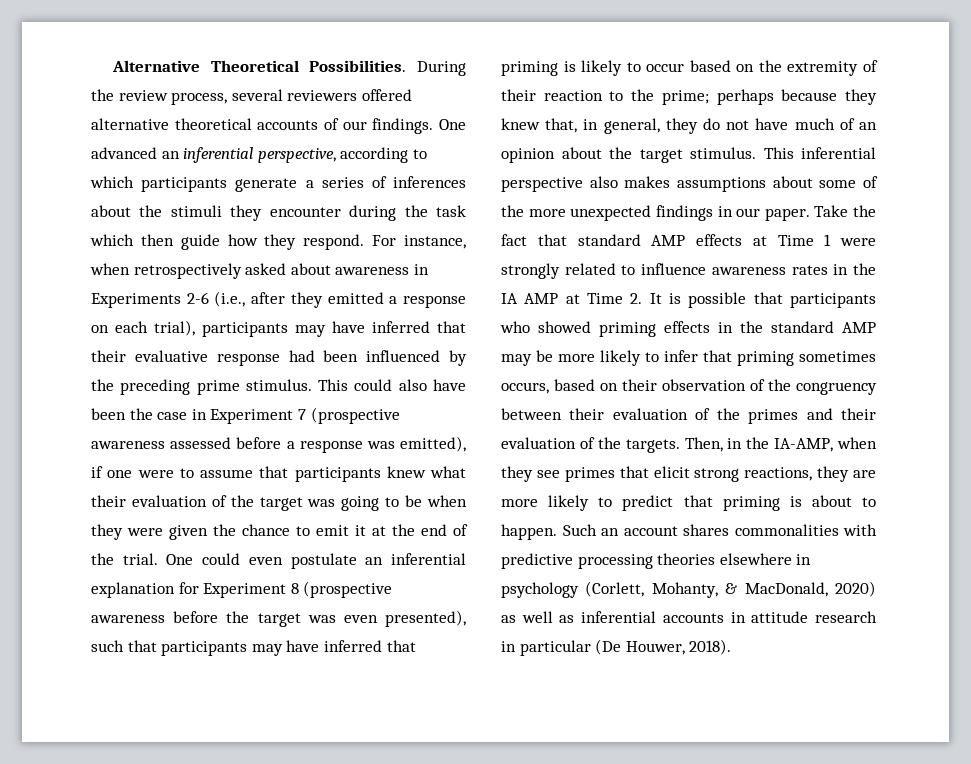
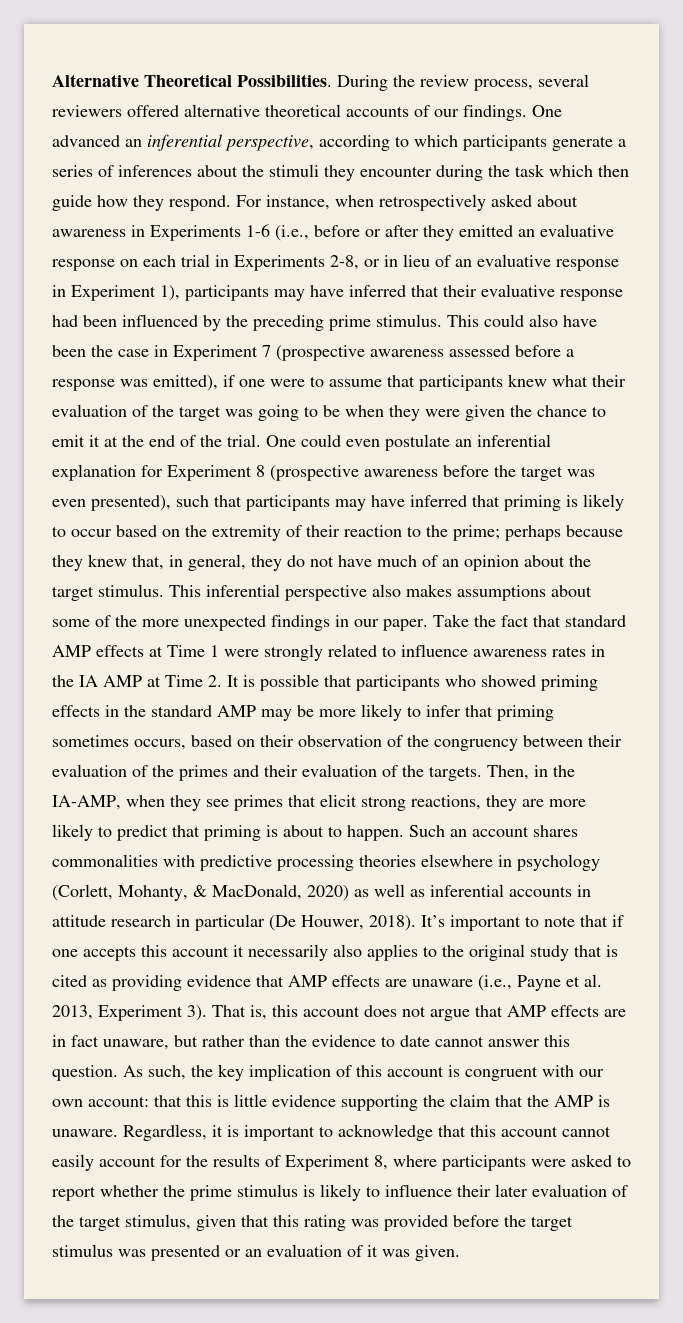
- For instance, when retrospectively asked about awareness in Experiments 2-6 (i.e., after they emitted a response on each trial), participants may have inferred that their evaluative response had been influenced by the preceding prime stimulus.
+ For instance, when retrospectively asked about awareness in Experiments 1-6 (i.e., before or after they emitted an evaluative response on each trial in Experiments 2-8, or in lieu of an evaluative response in Experiment 1), participants may have inferred that their evaluative response had been influenced by the preceding prime stimulus.
+ It’s important to note that if one accepts this account it necessarily also applies to the original study that is cited as providing evidence that AMP effects are unaware (i.e., Payne et al. 2013, Experiment 3). That is, this account does not argue that AMP effects are in fact unaware, but rather than the evidence to date cannot answer this question. As such, the key implication of this account is congruent with our own account: that this is little evidence supporting the claim that the AMP is unaware. Regardless, it is important to acknowledge that this account cannot easily account for the results of Experiment 8, where participants were asked to report whether the prime stimulus is likely to influence their later evaluation of the target stimulus, given that this rating was provided before the target stimulus was presented or an evaluation of it was given.

